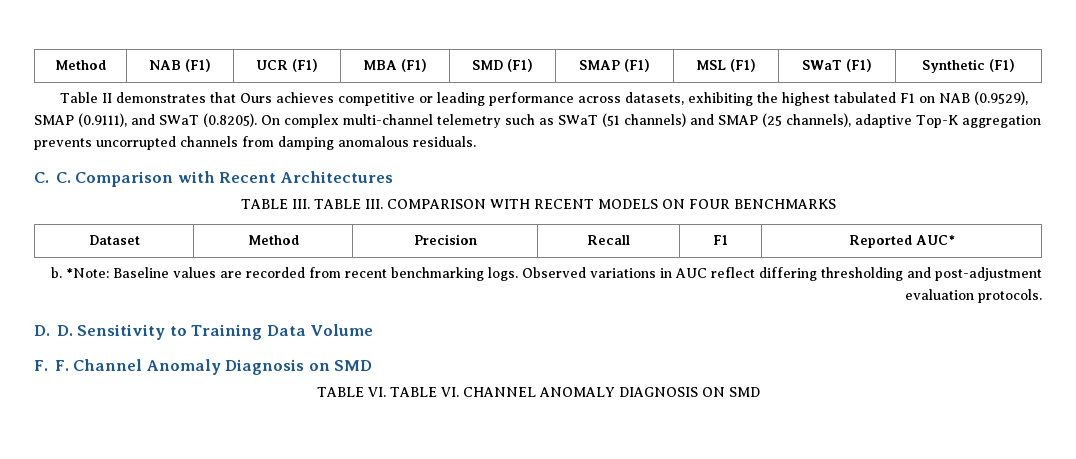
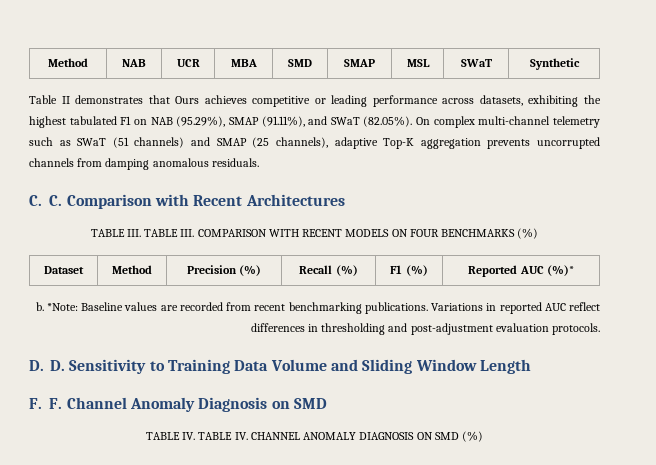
- Method | NAB (F1) | UCR (F1) | MBA (F1) | SMD (F1) | SMAP (F1) | MSL (F1) | SWaT (F1) | Synthetic (F1)
+ Method | NAB | UCR | MBA | SMD | SMAP | MSL | SWaT | Synthetic
- Table II demonstrates that Ours achieves competitive or leading performance across datasets, exhibiting the highest tabulated F1 on NAB (0.9529), SMAP (0.9111), and SWaT (0.8205). On complex multi-channel telemetry such as SWaT (51 channels) and SMAP (25 channels), adaptive Top-K aggregation prevents uncorrupted channels from damping anomalous residuals.
+ Table II demonstrates that Ours achieves competitive or leading performance across datasets, exhibiting the highest tabulated F1 on NAB (95.29%), SMAP (91.11%), and SWaT (82.05%). On complex multi-channel telemetry such as SWaT (51 channels) and SMAP (25 channels), adaptive Top-K aggregation prevents uncorrupted channels from damping anomalous residuals.
- TABLE III. TABLE III. COMPARISON WITH RECENT MODELS ON FOUR BENCHMARKS
+ TABLE III. TABLE III. COMPARISON WITH RECENT MODELS ON FOUR BENCHMARKS (%)
- Dataset | Method | Precision | Recall | F1 | Reported AUC*
+ Dataset | Method | Precision (%) | Recall (%) | F1 (%) | Reported AUC (%)*
- *Note: Baseline values are recorded from recent benchmarking logs. Observed variations in AUC reflect differing thresholding and post-adjustment evaluation protocols.
+ *Note: Baseline values are recorded from recent benchmarking publications. Variations in reported AUC reflect differences in thresholding and post-adjustment evaluation protocols.
- D. D. Sensitivity to Training Data Volume
+ D. D. Sensitivity to Training Data Volume and Sliding Window Length
- TABLE VI. TABLE VI. CHANNEL ANOMALY DIAGNOSIS ON SMD
+ TABLE IV. TABLE IV. CHANNEL ANOMALY DIAGNOSIS ON SMD (%)

